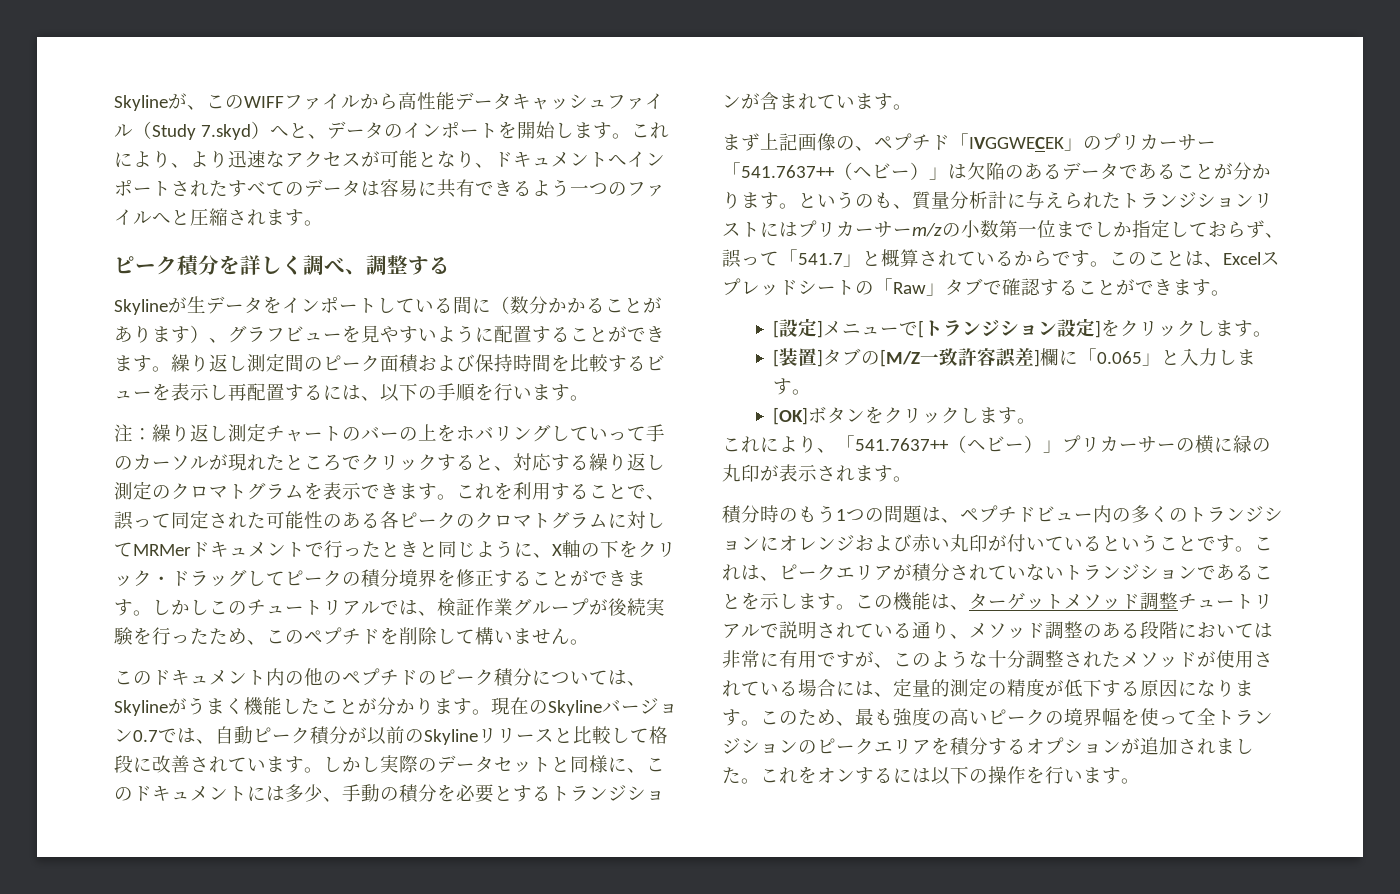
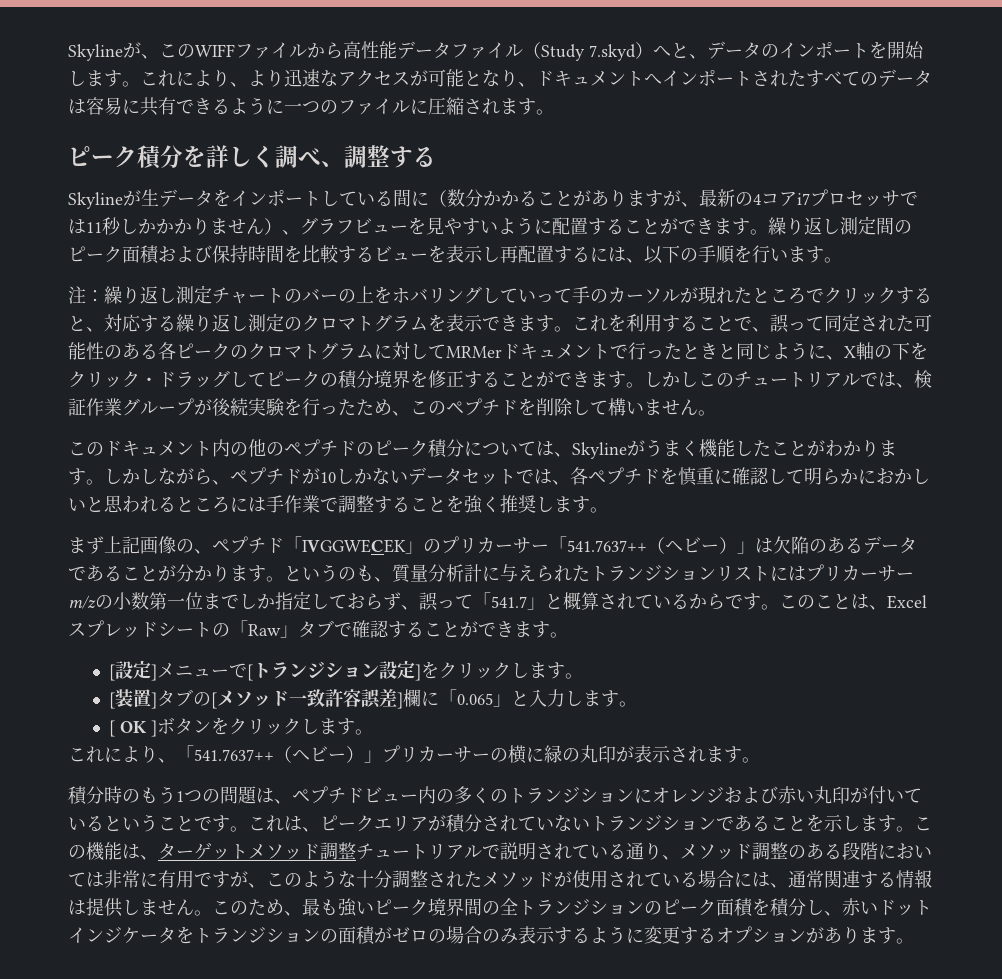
- Skylineが、このWIFFファイルから高性能データキャッシュファイル（Study 7.skyd）へと、データのインポートを開始します。
+ Skylineが、このWIFFファイルから高性能データファイル（Study 7.skyd）へと、データのインポートを開始します。
- これにより、より迅速なアクセスが可能となり、ドキュメントへインポートされたすべてのデータは容易に共有できるよう一つのファイルへと圧縮されます。
+ これにより、より迅速なアクセスが可能となり、ドキュメントへインポートされたすべてのデータは容易に共有できるように一つのファイルに圧縮されます。
- Skylineが生データをインポートしている間に（数分かかることがあります）、グラフビューを見やすいように配置することができます。
+ Skylineが生データをインポートしている間に（数分かかることがありますが、最新の4コアi7プロセッサでは11秒しかかかりません）、グラフビューを見やすいように配置することができます。
- このドキュメント内の他のペプチドのピーク積分については、Skylineがうまく機能したことが分かります。現在のSkylineバージョン0.7では、自動ピーク積分が以前のSkylineリリースと比較して格段に改善されています。しかし実際のデータセットと同様に、このドキュメントには多少、手動の積分を必要とするトランジションが含まれています。
+ このドキュメント内の他のペプチドのピーク積分については、Skylineがうまく機能したことがわかります。しかしながら、ペプチドが10しかないデータセットでは、各ペプチドを慎重に確認して明らかにおかしいと思われるところには手作業で調整することを強く推奨します。
- [装置]タブの[M/Z一致許容誤差]欄に「0.065」と入力します。
+ [装置]タブの[メソッド一致許容誤差]欄に「0.065」と入力します。
- [OK]ボタンをクリックします。
+ [ OK ]ボタンをクリックします。
- この機能は、ターゲットメソッド調整チュートリアルで説明されている通り、メソッド調整のある段階においては非常に有用ですが、このような十分調整されたメソッドが使用されている場合には、定量的測定の精度が低下する原因になります。
+ この機能は、ターゲットメソッド調整チュートリアルで説明されている通り、メソッド調整のある段階においては非常に有用ですが、このような十分調整されたメソッドが使用されている場合には、通常関連する情報は提供しません。
- このため、最も強度の高いピークの境界幅を使って全トランジションのピークエリアを積分するオプションが追加されました。これをオンするには以下の操作を行います。
+ このため、最も強いピーク境界間の全トランジションのピーク面積を積分し、赤いドットインジケータをトランジションの面積がゼロの場合のみ表示するように変更するオプションがあります。

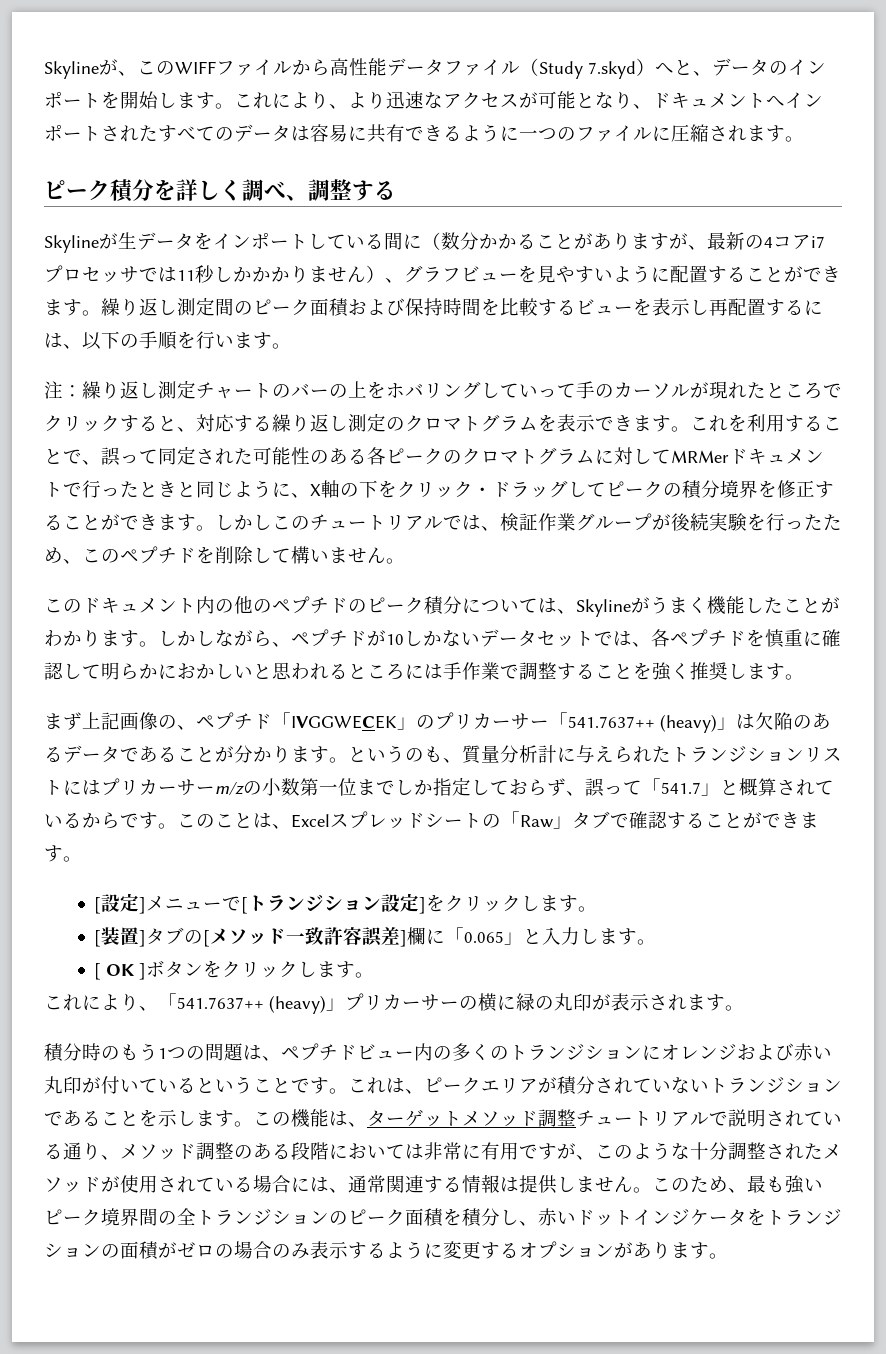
- まず上記画像の、ペプチド「IVGGWECEK」のプリカーサー「541.7637++（ヘビー）」は欠陥のあるデータであることが分かります。
+ まず上記画像の、ペプチド「IVGGWECEK」のプリカーサー「541.7637++ (heavy)」は欠陥のあるデータであることが分かります。
- これにより、「541.7637++（ヘビー）」プリカーサーの横に緑の丸印が表示されます。
+ これにより、「541.7637++ (heavy)」プリカーサーの横に緑の丸印が表示されます。

